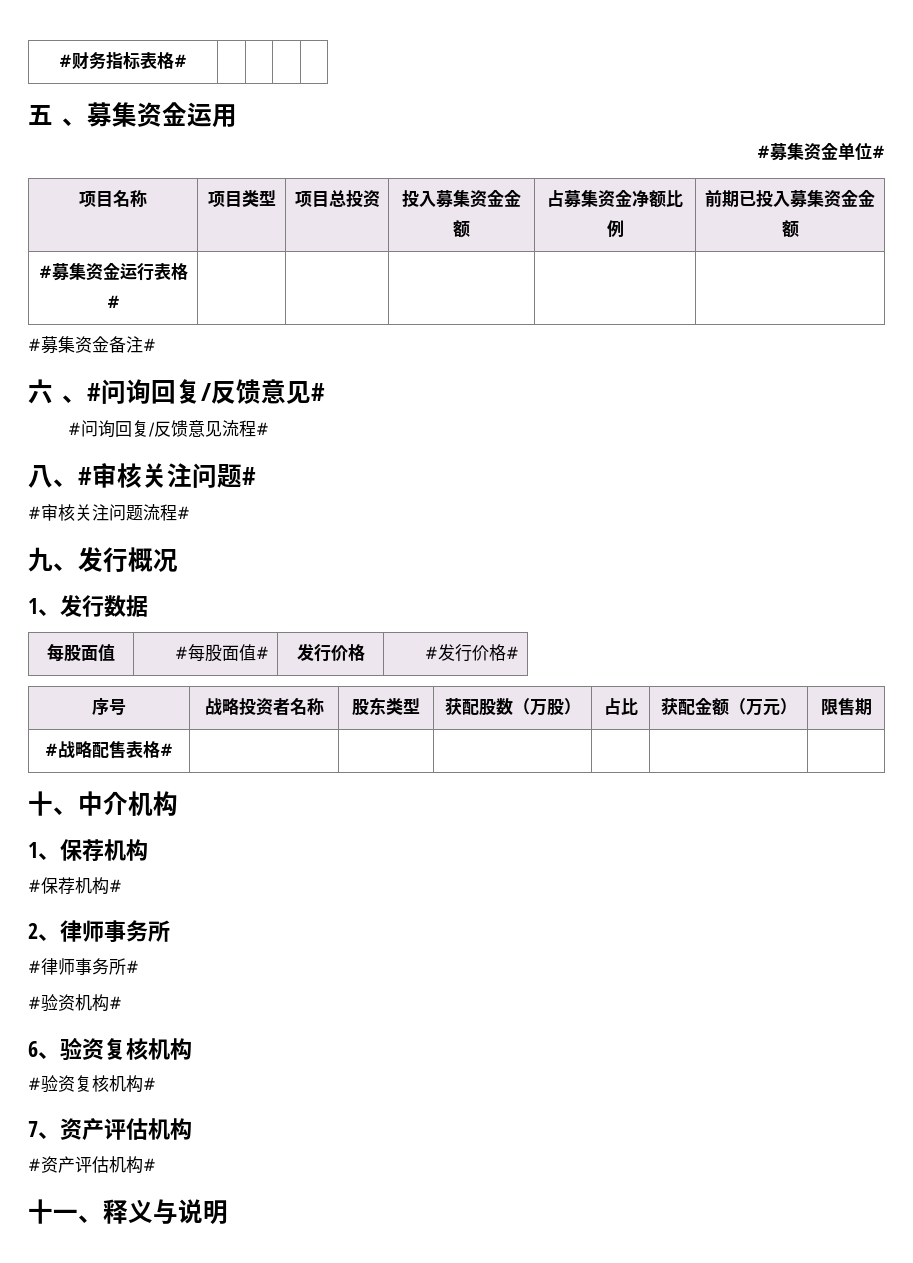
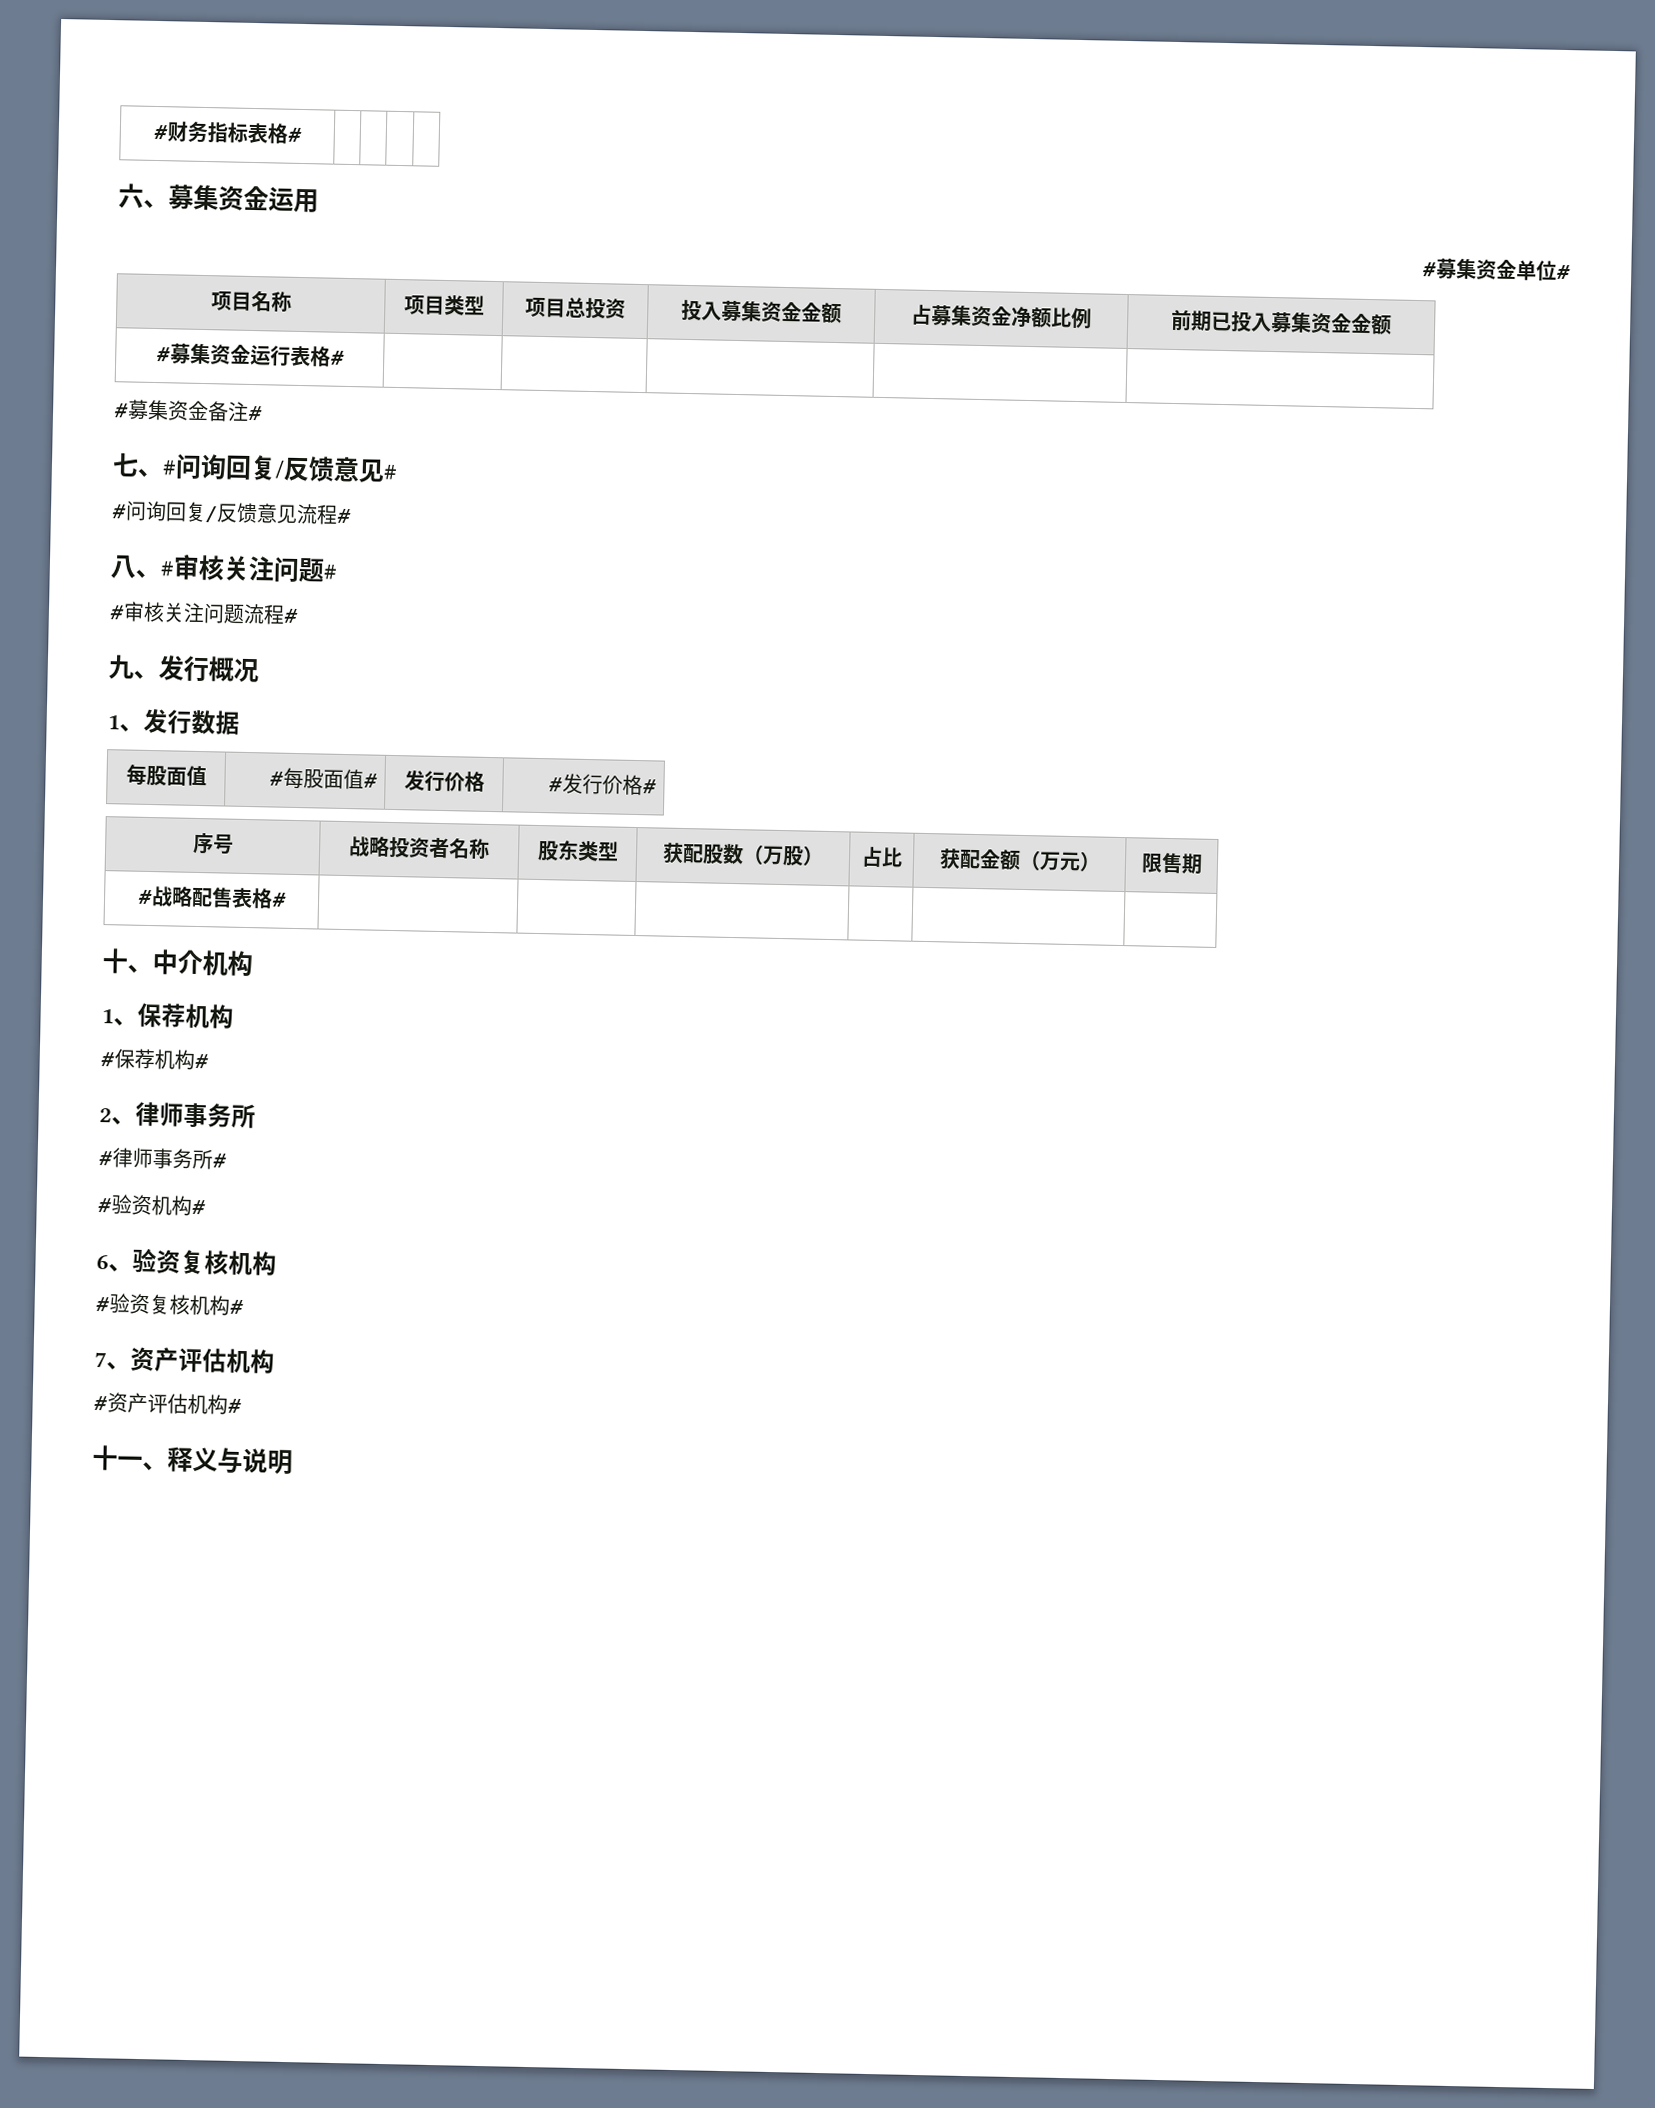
- 五、募集资金运用
+ 六、募集资金运用
- 六、#问询回复/反馈意见#
+ 七、#问询回复/反馈意见#

